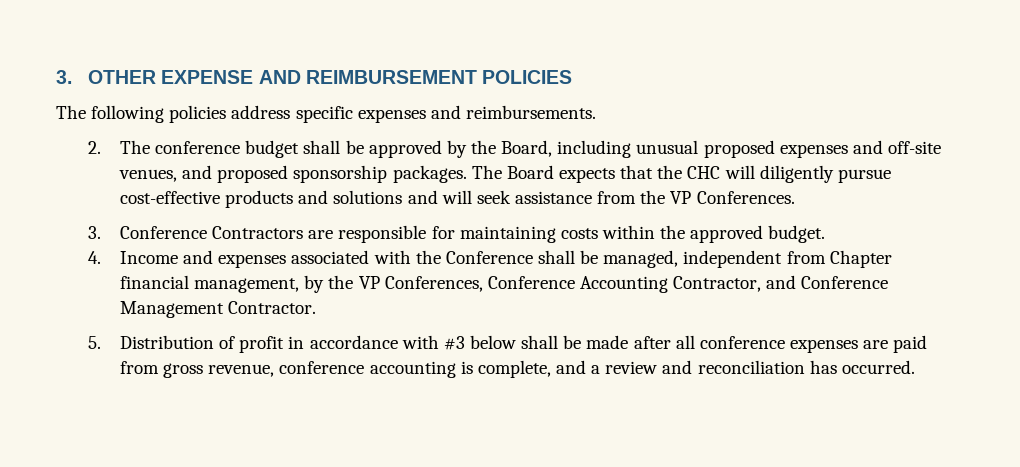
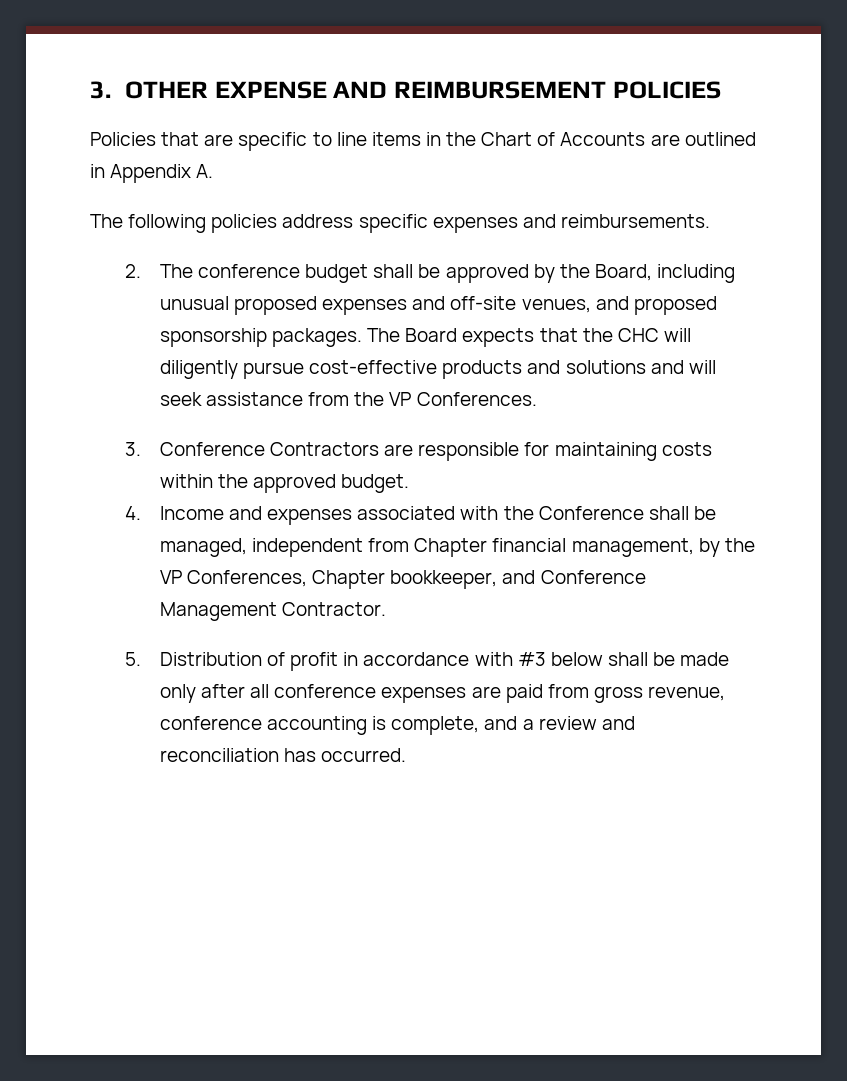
+ Policies that are specific to line items in the Chart of Accounts are outlined in Appendix A.
- 4. Income and expenses associated with the Conference shall be managed, independent from Chapter financial management, by the VP Conferences, Conference Accounting Contractor, and Conference Management Contractor.
+ 4. Income and expenses associated with the Conference shall be managed, independent from Chapter financial management, by the VP Conferences, Chapter bookkeeper, and Conference Management Contractor.
- 5. Distribution of profit in accordance with #3 below shall be made after all conference expenses are paid from gross revenue, conference accounting is complete, and a review and reconciliation has occurred.
+ 5. Distribution of profit in accordance with #3 below shall be made only after all conference expenses are paid from gross revenue, conference accounting is complete, and a review and reconciliation has occurred.

